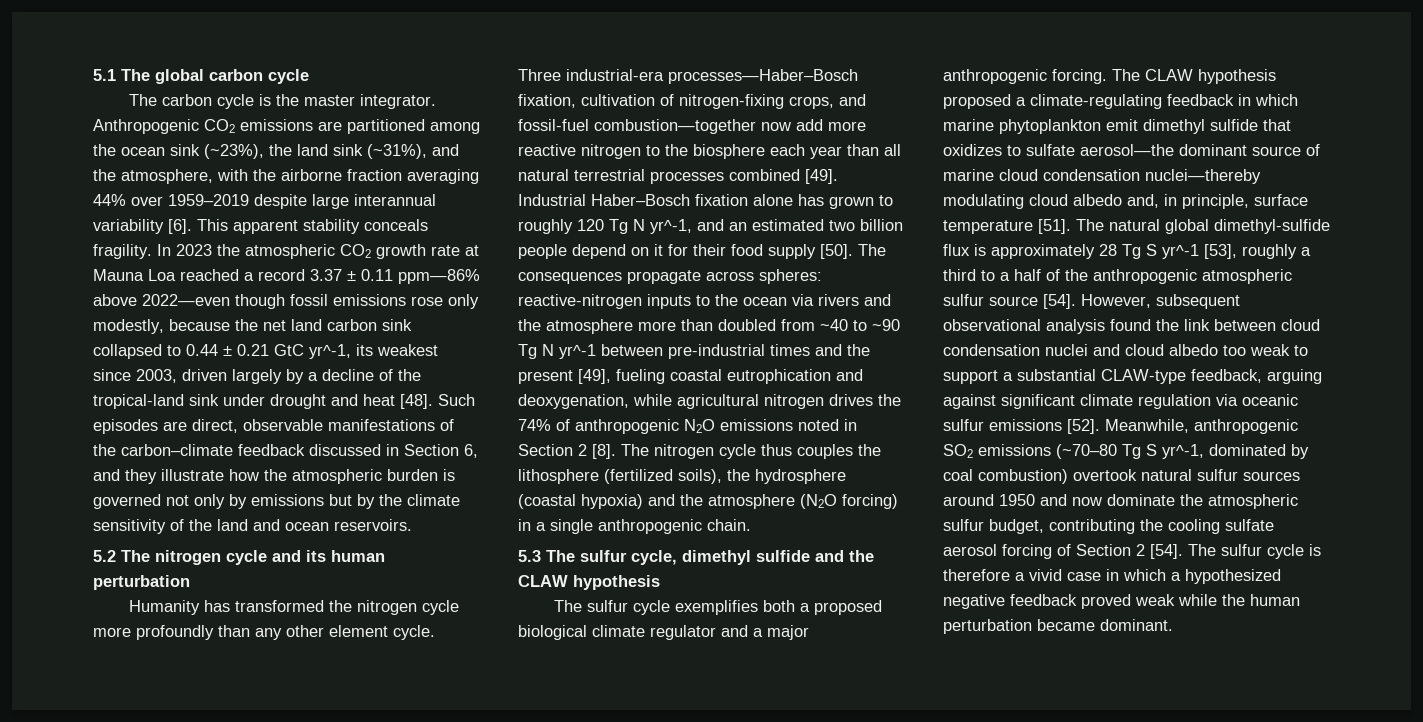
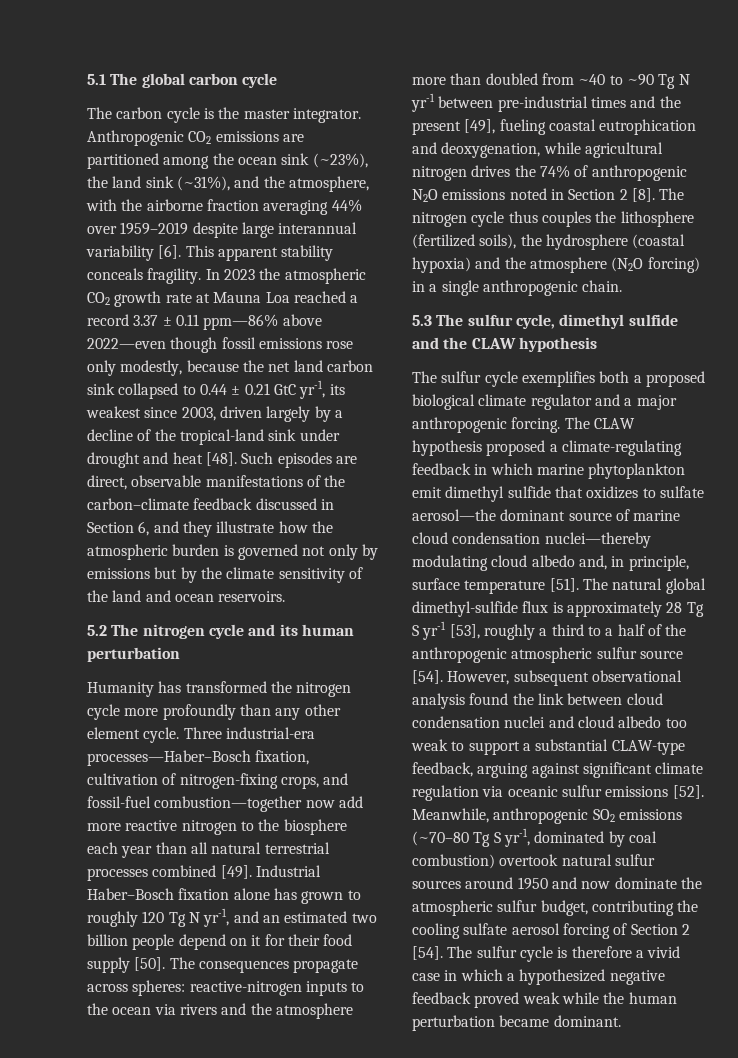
- In 2023 the atmospheric CO2 growth rate at Mauna Loa reached a record 3.37 ± 0.11 ppm—86% above 2022—even though fossil emissions rose only modestly, because the net land carbon sink collapsed to 0.44 ± 0.21 GtC yr^-1, its weakest since 2003, driven largely by a decline of the tropical-land sink under drought and heat [48].
+ In 2023 the atmospheric CO2 growth rate at Mauna Loa reached a record 3.37 ± 0.11 ppm—86% above 2022—even though fossil emissions rose only modestly, because the net land carbon sink collapsed to 0.44 ± 0.21 GtC yr-1, its weakest since 2003, driven largely by a decline of the tropical-land sink under drought and heat [48].
- Industrial Haber–Bosch fixation alone has grown to roughly 120 Tg N yr^-1, and an estimated two billion people depend on it for their food supply [50].
+ Industrial Haber–Bosch fixation alone has grown to roughly 120 Tg N yr-1, and an estimated two billion people depend on it for their food supply [50].
- The consequences propagate across spheres: reactive-nitrogen inputs to the ocean via rivers and the atmosphere more than doubled from ~40 to ~90 Tg N yr^-1 between pre-industrial times and the present [49], fueling coastal eutrophication and deoxygenation, while agricultural nitrogen drives the 74% of anthropogenic N2O emissions noted in Section 2 [8].
+ The consequences propagate across spheres: reactive-nitrogen inputs to the ocean via rivers and the atmosphere more than doubled from ~40 to ~90 Tg N yr-1 between pre-industrial times and the present [49], fueling coastal eutrophication and deoxygenation, while agricultural nitrogen drives the 74% of anthropogenic N2O emissions noted in Section 2 [8].
- The natural global dimethyl-sulfide flux is approximately 28 Tg S yr^-1 [53], roughly a third to a half of the anthropogenic atmospheric sulfur source [54].
+ The natural global dimethyl-sulfide flux is approximately 28 Tg S yr-1 [53], roughly a third to a half of the anthropogenic atmospheric sulfur source [54].
- Meanwhile, anthropogenic SO2 emissions (~70–80 Tg S yr^-1, dominated by coal combustion) overtook natural sulfur sources around 1950 and now dominate the atmospheric sulfur budget, contributing the cooling sulfate aerosol forcing of Section 2 [54].
+ Meanwhile, anthropogenic SO2 emissions (~70–80 Tg S yr-1, dominated by coal combustion) overtook natural sulfur sources around 1950 and now dominate the atmospheric sulfur budget, contributing the cooling sulfate aerosol forcing of Section 2 [54].

